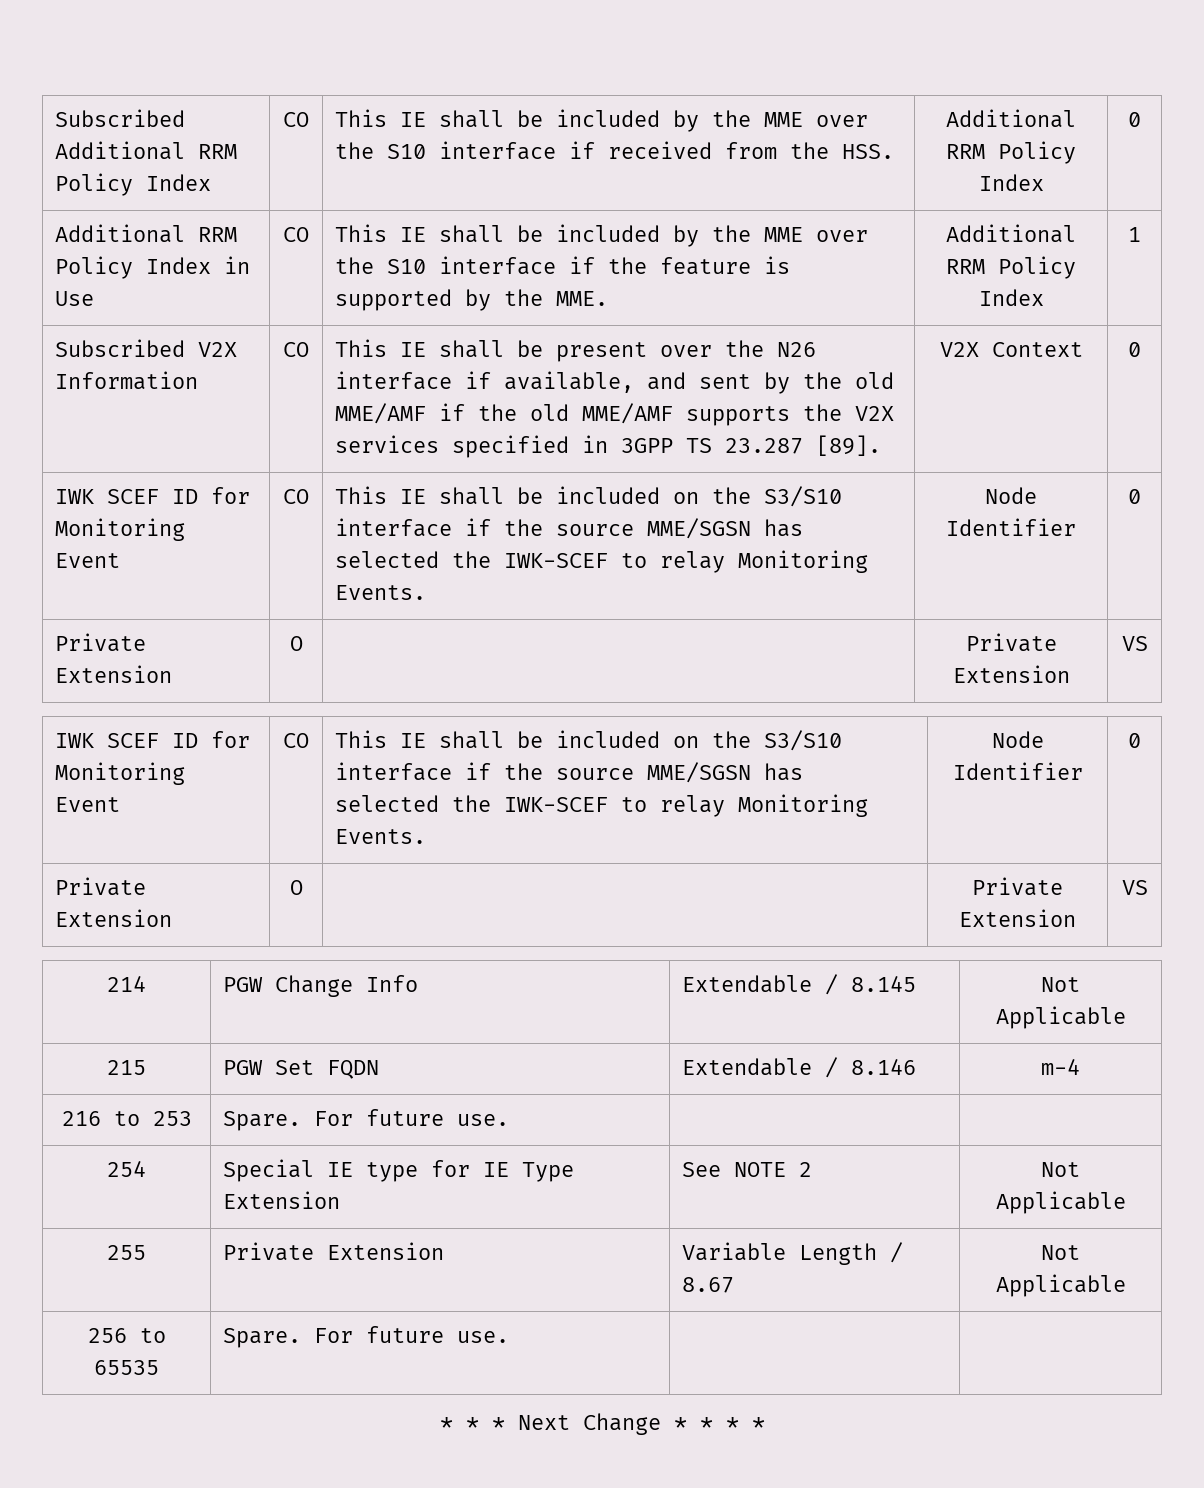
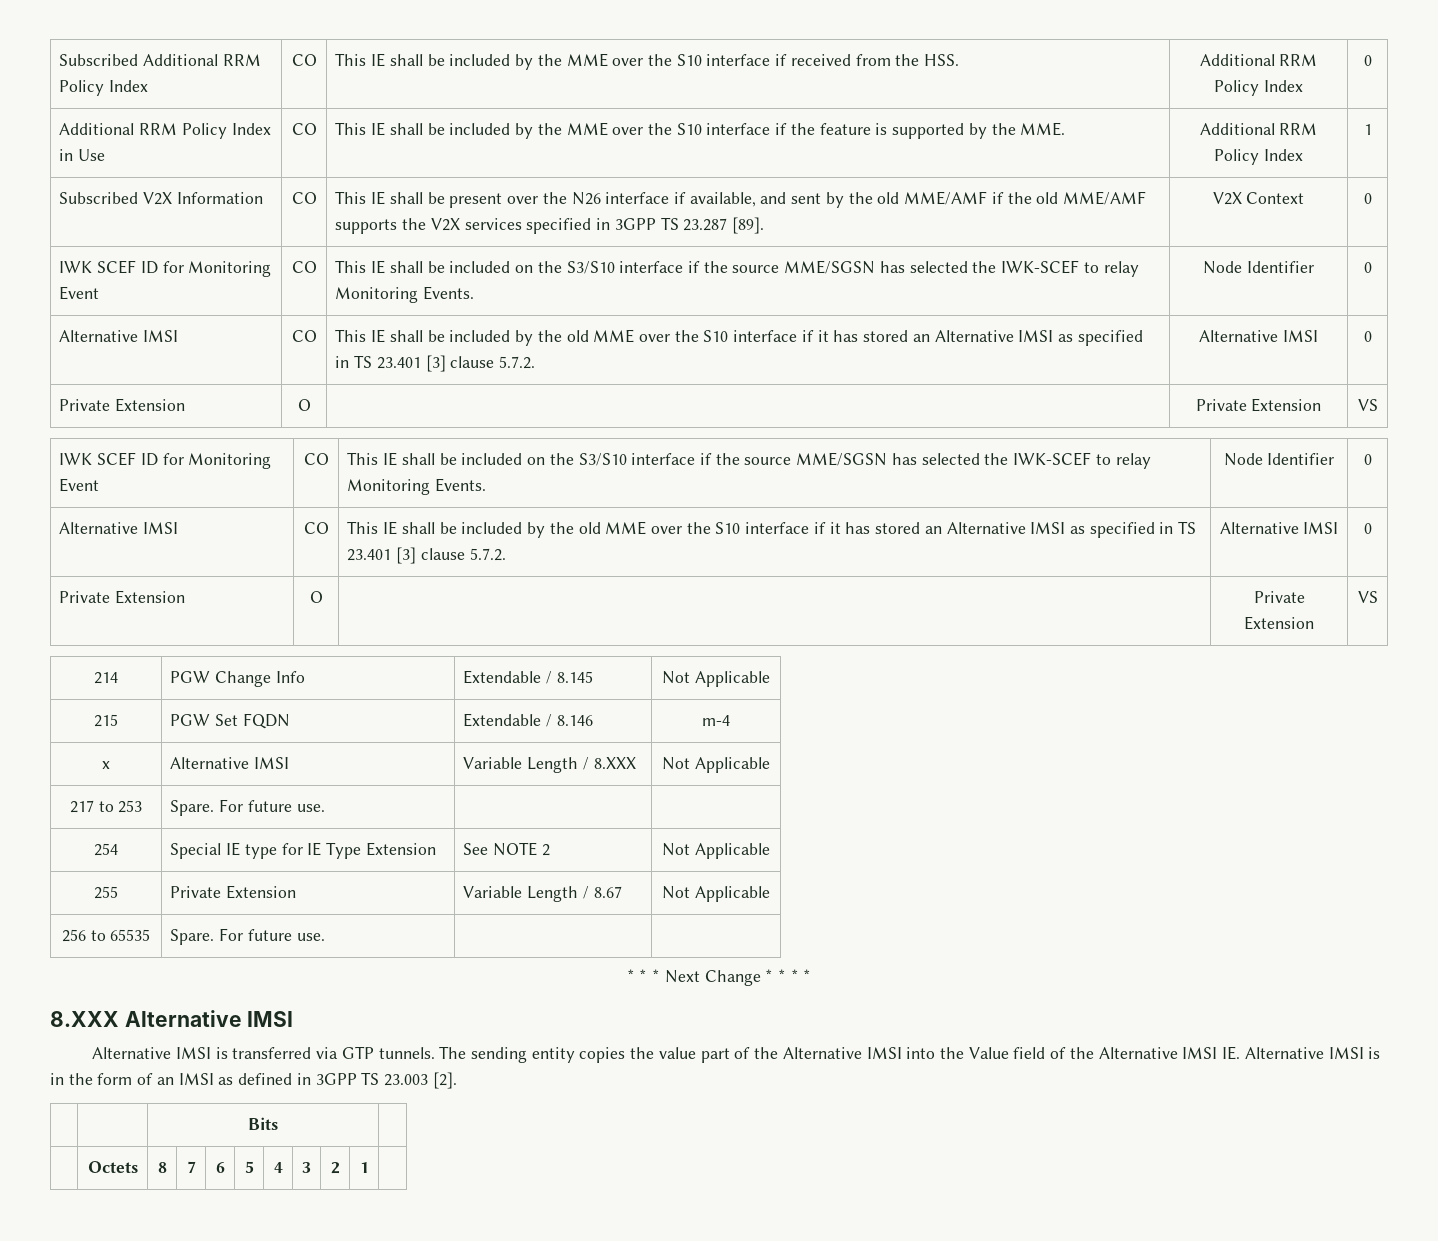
  Subscribed V2X Information | CO | This IE shall be present over the N26 interface if available, and sent by the old MME/AMF if the old MME/AMF supports the V2X services specified in 3GPP TS 23.287 [89]. | V2X Context | 0
  IWK SCEF ID for Monitoring Event | CO | This IE shall be included on the S3/S10 interface if the source MME/SGSN has selected the IWK-SCEF to relay Monitoring Events. | Node Identifier | 0
+ Alternative IMSI | CO | This IE shall be included by the old MME over the S10 interface if it has stored an Alternative IMSI as specified in TS 23.401 [3] clause 5.7.2. | Alternative IMSI | 0
  Private Extension | O | | Private Extension | VS
  IWK SCEF ID for Monitoring Event | CO | This IE shall be included on the S3/S10 interface if the source MME/SGSN has selected the IWK-SCEF to relay Monitoring Events. | Node Identifier | 0
+ Alternative IMSI | CO | This IE shall be included by the old MME over the S10 interface if it has stored an Alternative IMSI as specified in TS 23.401 [3] clause 5.7.2. | Alternative IMSI | 0
- 216 to 253 | Spare. For future use. | |
+ x | Alternative IMSI | Variable Length / 8.XXX | Not Applicable
+ 217 to 253 | Spare. For future use. | |
+ 8.XXX Alternative IMSI
+ Alternative IMSI is transferred via GTP tunnels. The sending entity copies the value part of the Alternative IMSI into the Value field of the Alternative IMSI IE. Alternative IMSI is in the form of an IMSI as defined in 3GPP TS 23.003 [2].
+ | | Bits |
+ | Octets | 8 | 7 | 6 | 5 | 4 | 3 | 2 | 1 |

